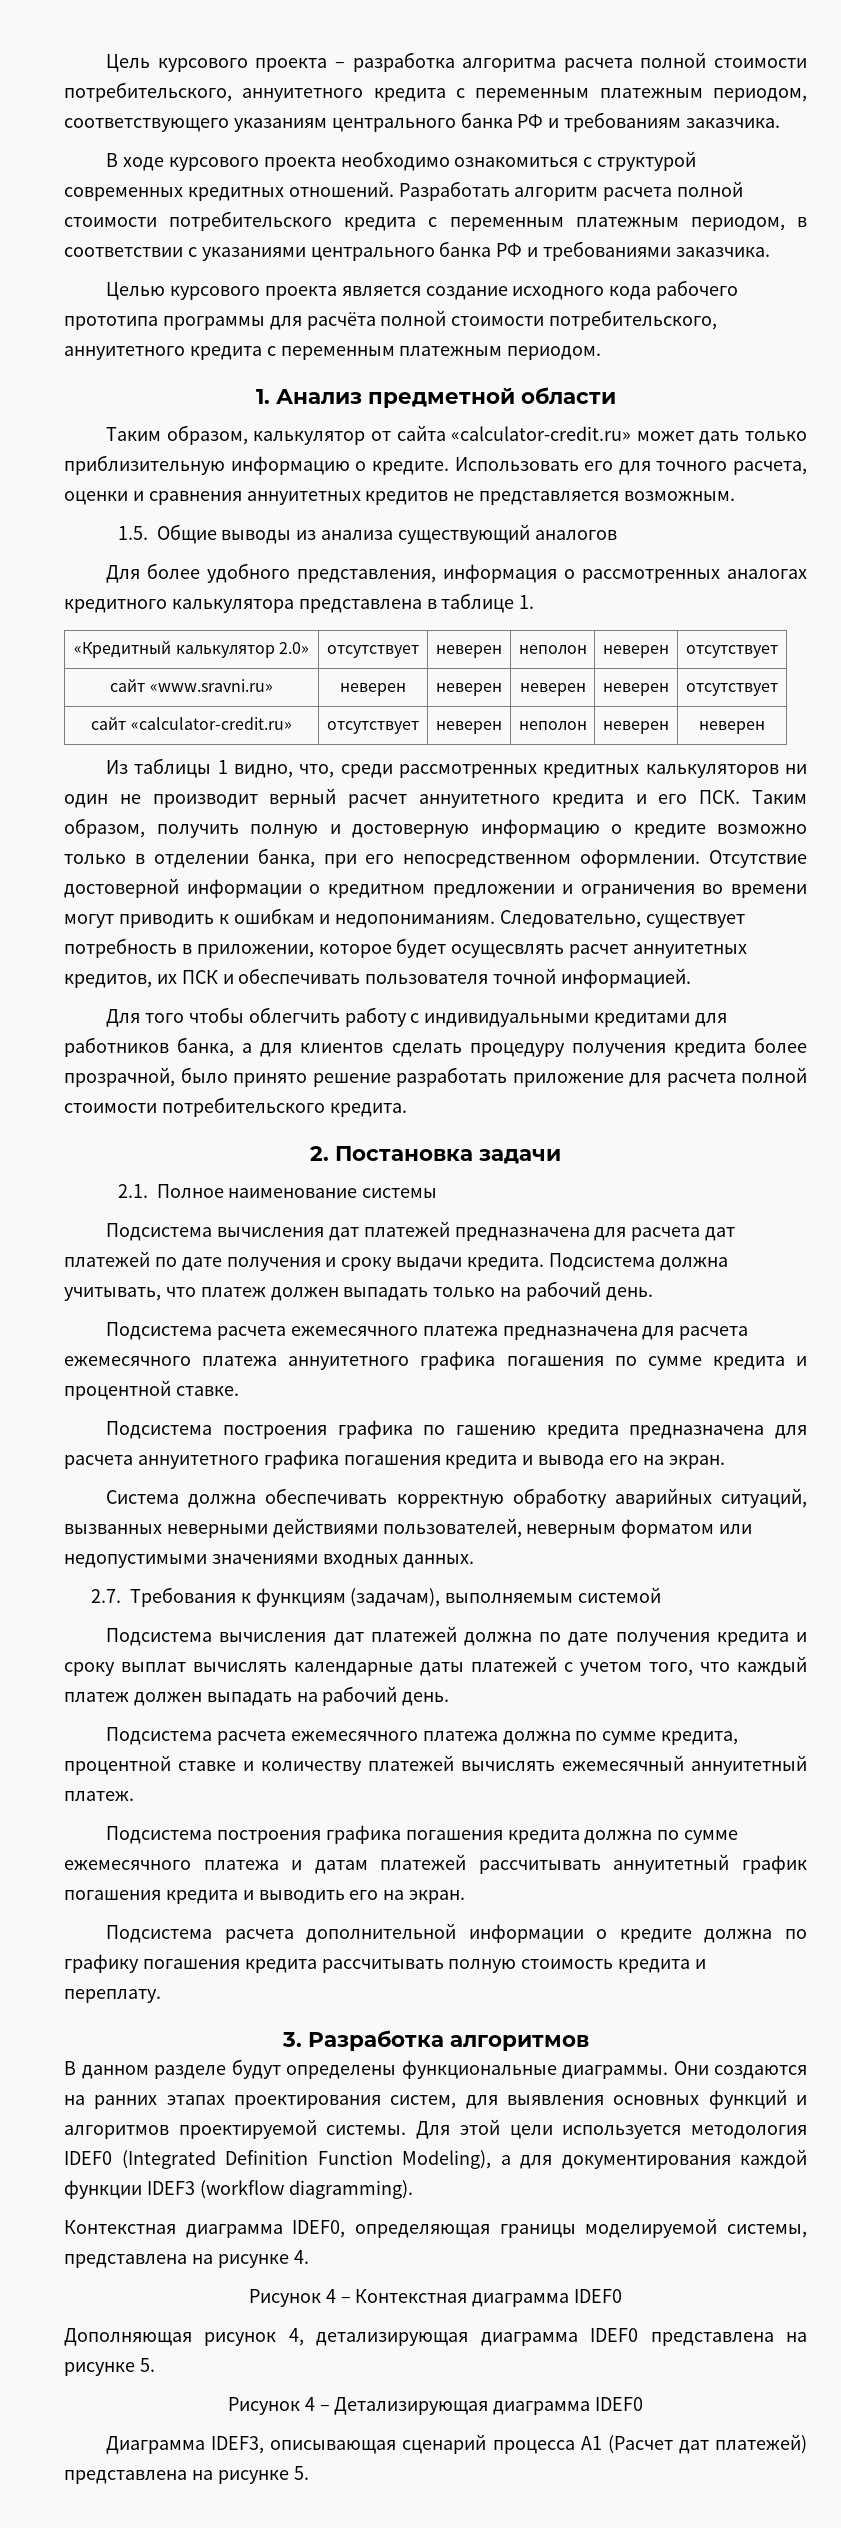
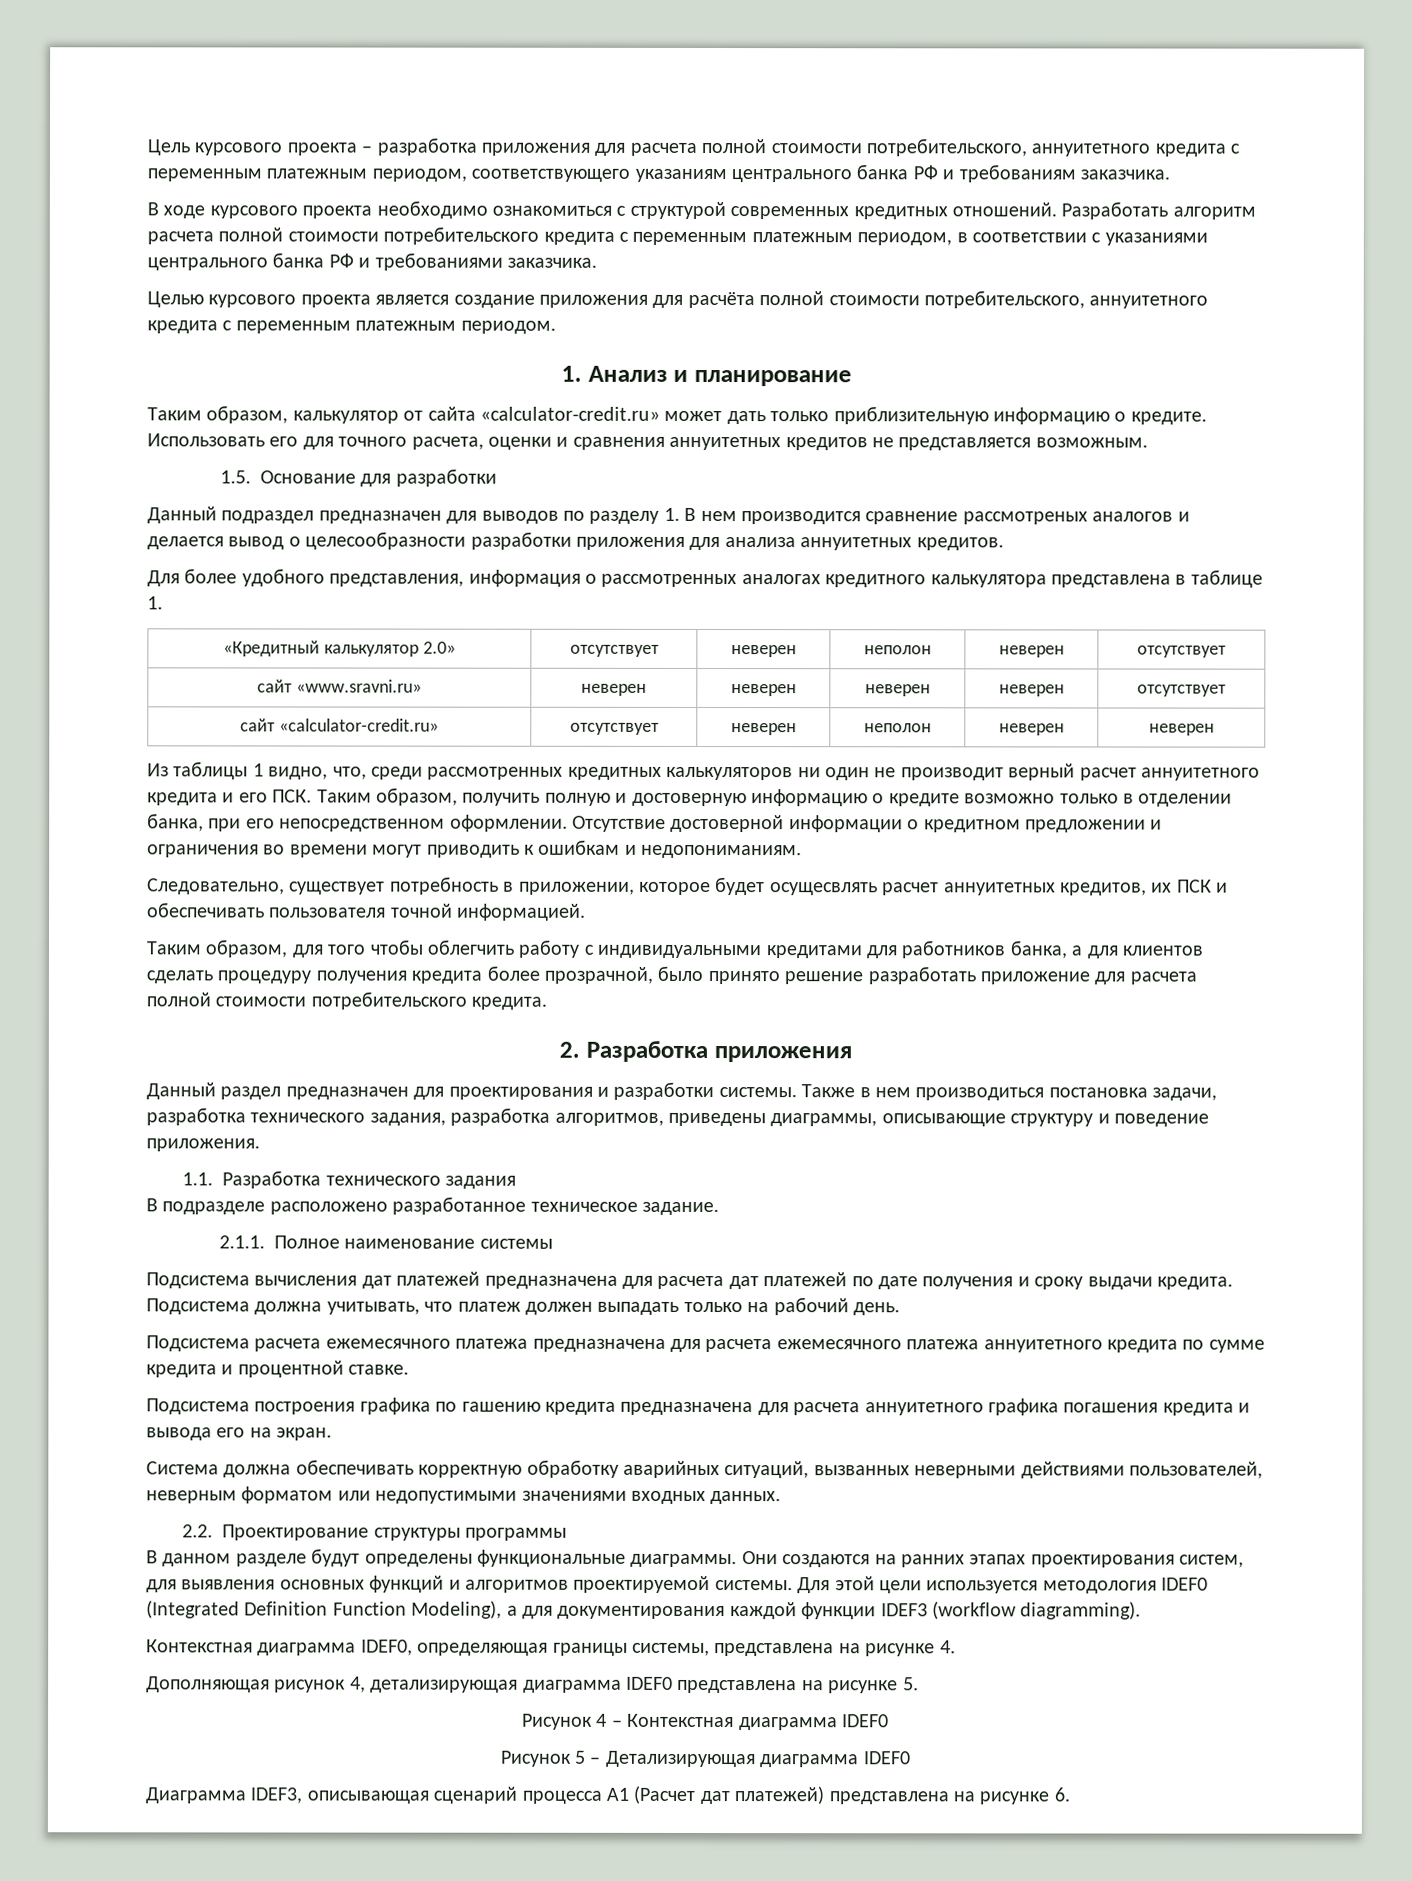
- Цель курсового проекта – разработка алгоритма расчета полной стоимости потребительского, аннуитетного кредита с переменным платежным периодом, соответствующего указаниям центрального банка РФ и требованиям заказчика.
+ Цель курсового проекта – разработка приложения для расчета полной стоимости потребительского, аннуитетного кредита с переменным платежным периодом, соответствующего указаниям центрального банка РФ и требованиям заказчика.
- Целью курсового проекта является создание исходного кода рабочего прототипа программы для расчёта полной стоимости потребительского, аннуитетного кредита с переменным платежным периодом.
+ Целью курсового проекта является создание приложения для расчёта полной стоимости потребительского, аннуитетного кредита с переменным платежным периодом.
- 1. Анализ предметной области
+ 1. Анализ и планирование
- 1.5. Общие выводы из анализа существующий аналогов
+ 1.5. Основание для разработки
+ Данный подраздел предназначен для выводов по разделу 1. В нем производится сравнение рассмотреных аналогов и делается вывод о целесообразности разработки приложения для анализа аннуитетных кредитов.
- Отсутствие достоверной информации о кредитном предложении и ограничения во времени могут приводить к ошибкам и недопониманиям. Следовательно, существует потребность в приложении, которое будет осущесвлять расчет аннуитетных кредитов, их ПСК и обеспечивать пользователя точной информацией.
+ Отсутствие достоверной информации о кредитном предложении и ограничения во времени могут приводить к ошибкам и недопониманиям.
+ Следовательно, существует потребность в приложении, которое будет осущесвлять расчет аннуитетных кредитов, их ПСК и обеспечивать пользователя точной информацией.
- Для того чтобы облегчить работу с индивидуальными кредитами для работников банка, а для клиентов сделать процедуру получения кредита более прозрачной, было принято решение разработать приложение для расчета полной стоимости потребительского кредита.
+ Таким образом, для того чтобы облегчить работу с индивидуальными кредитами для работников банка, а для клиентов сделать процедуру получения кредита более прозрачной, было принято решение разработать приложение для расчета полной стоимости потребительского кредита.
- 2. Постановка задачи
- 2.1. Полное наименование системы
+ 2. Разработка приложения
+ Данный раздел предназначен для проектирования и разработки системы. Также в нем производиться постановка задачи, разработка технического задания, разработка алгоритмов, приведены диаграммы, описывающие структуру и поведение приложения.
+ 1.1. Разработка технического задания
+ В подразделе расположено разработанное техническое задание.
+ 2.1.1. Полное наименование системы
- Подсистема расчета ежемесячного платежа предназначена для расчета ежемесячного платежа аннуитетного графика погашения по сумме кредита и процентной ставке.
+ Подсистема расчета ежемесячного платежа предназначена для расчета ежемесячного платежа аннуитетного кредита по сумме кредита и процентной ставке.
- 2.7. Требования к функциям (задачам), выполняемым системой
- Подсистема вычисления дат платежей должна по дате получения кредита и сроку выплат вычислять календарные даты платежей с учетом того, что каждый платеж должен выпадать на рабочий день.
- Подсистема расчета ежемесячного платежа должна по сумме кредита, процентной ставке и количеству платежей вычислять ежемесячный аннуитетный платеж.
- Подсистема построения графика погашения кредита должна по сумме ежемесячного платежа и датам платежей рассчитывать аннуитетный график погашения кредита и выводить его на экран.
- Подсистема расчета дополнительной информации о кредите должна по графику погашения кредита рассчитывать полную стоимость кредита и переплату.
- 3. Разработка алгоритмов
+ 2.2. Проектирование структуры программы
- Контекстная диаграмма IDEF0, определяющая границы моделируемой системы, представлена на рисунке 4.
+ Контекстная диаграмма IDEF0, определяющая границы системы, представлена на рисунке 4.
- Рисунок 4 – Контекстная диаграмма IDEF0
- Рисунок 4 – Детализирующая диаграмма IDEF0
+ Рисунок 4 – Контекстная диаграмма IDEF0
+ Рисунок 5 – Детализирующая диаграмма IDEF0
- Диаграмма IDEF3, описывающая сценарий процесса А1 (Расчет дат платежей) представлена на рисунке 5.
+ Диаграмма IDEF3, описывающая сценарий процесса А1 (Расчет дат платежей) представлена на рисунке 6.

